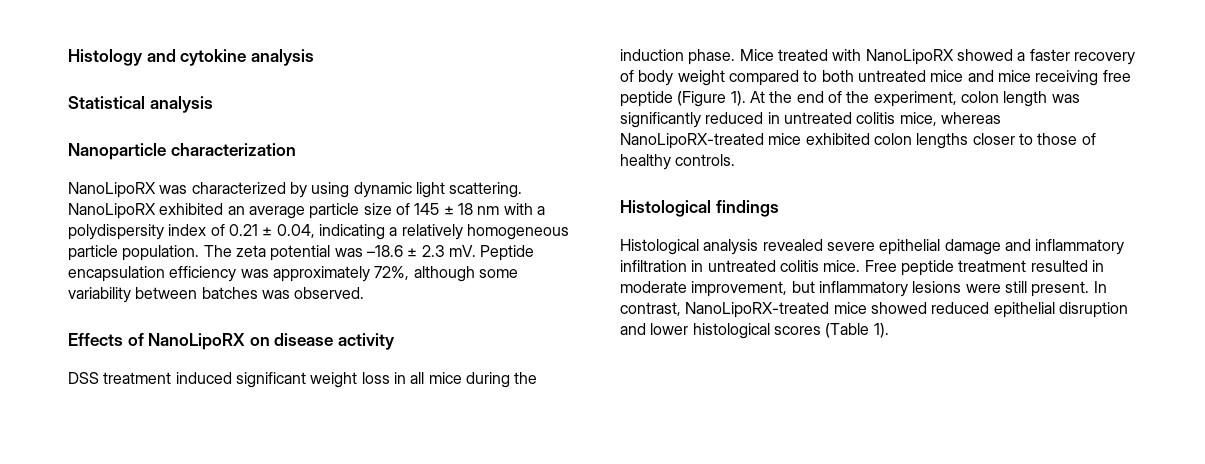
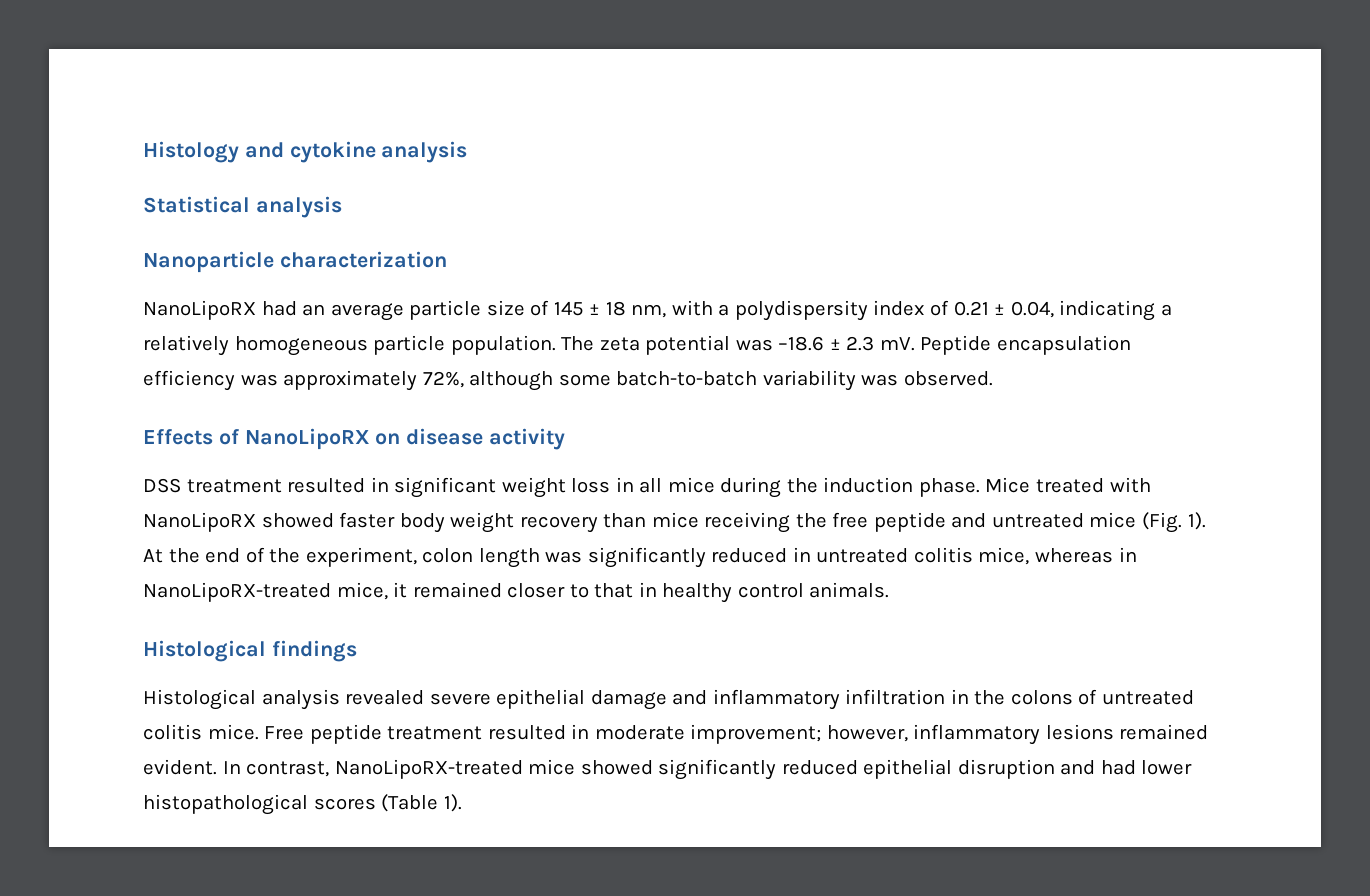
- NanoLipoRX was characterized by using dynamic light scattering. NanoLipoRX exhibited an average particle size of 145 ± 18 nm with a polydispersity index of 0.21 ± 0.04, indicating a relatively homogeneous particle population.
+ NanoLipoRX had an average particle size of 145 ± 18 nm, with a polydispersity index of 0.21 ± 0.04, indicating a relatively homogeneous particle population.
- Peptide encapsulation efficiency was approximately 72%, although some variability between batches was observed.
+ Peptide encapsulation efficiency was approximately 72%, although some batch-to-batch variability was observed.
- DSS treatment induced significant weight loss in all mice during the induction phase.
+ DSS treatment resulted in significant weight loss in all mice during the induction phase.
- Mice treated with NanoLipoRX showed a faster recovery of body weight compared to both untreated mice and mice receiving free peptide (Figure 1).
+ Mice treated with NanoLipoRX showed faster body weight recovery than mice receiving the free peptide and untreated mice (Fig. 1).
- At the end of the experiment, colon length was significantly reduced in untreated colitis mice, whereas NanoLipoRX-treated mice exhibited colon lengths closer to those of healthy controls.
+ At the end of the experiment, colon length was significantly reduced in untreated colitis mice, whereas in NanoLipoRX-treated mice, it remained closer to that in healthy control animals.
- Histological analysis revealed severe epithelial damage and inflammatory infiltration in untreated colitis mice.
+ Histological analysis revealed severe epithelial damage and inflammatory infiltration in the colons of untreated colitis mice.
- Free peptide treatment resulted in moderate improvement, but inflammatory lesions were still present.
+ Free peptide treatment resulted in moderate improvement; however, inflammatory lesions remained evident.
- In contrast, NanoLipoRX-treated mice showed reduced epithelial disruption and lower histological scores (Table 1).
+ In contrast, NanoLipoRX-treated mice showed significantly reduced epithelial disruption and had lower histopathological scores (Table 1).

